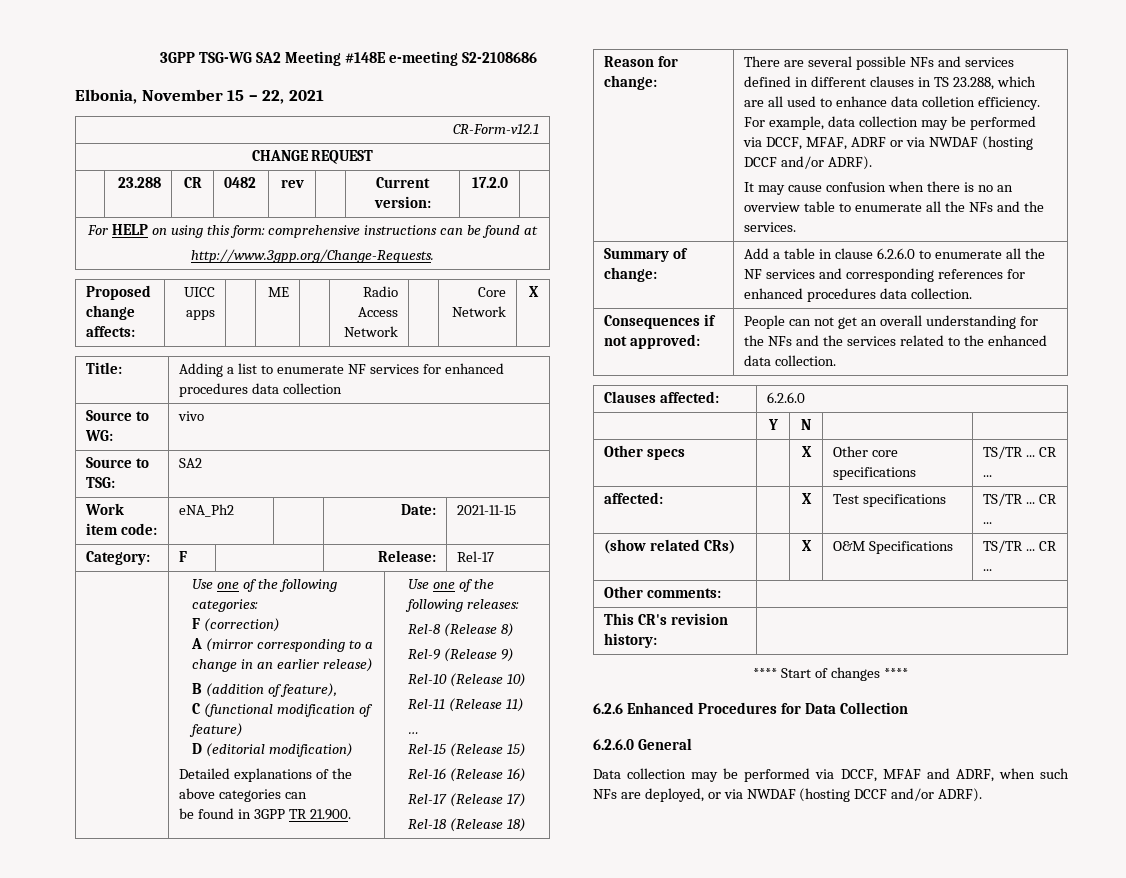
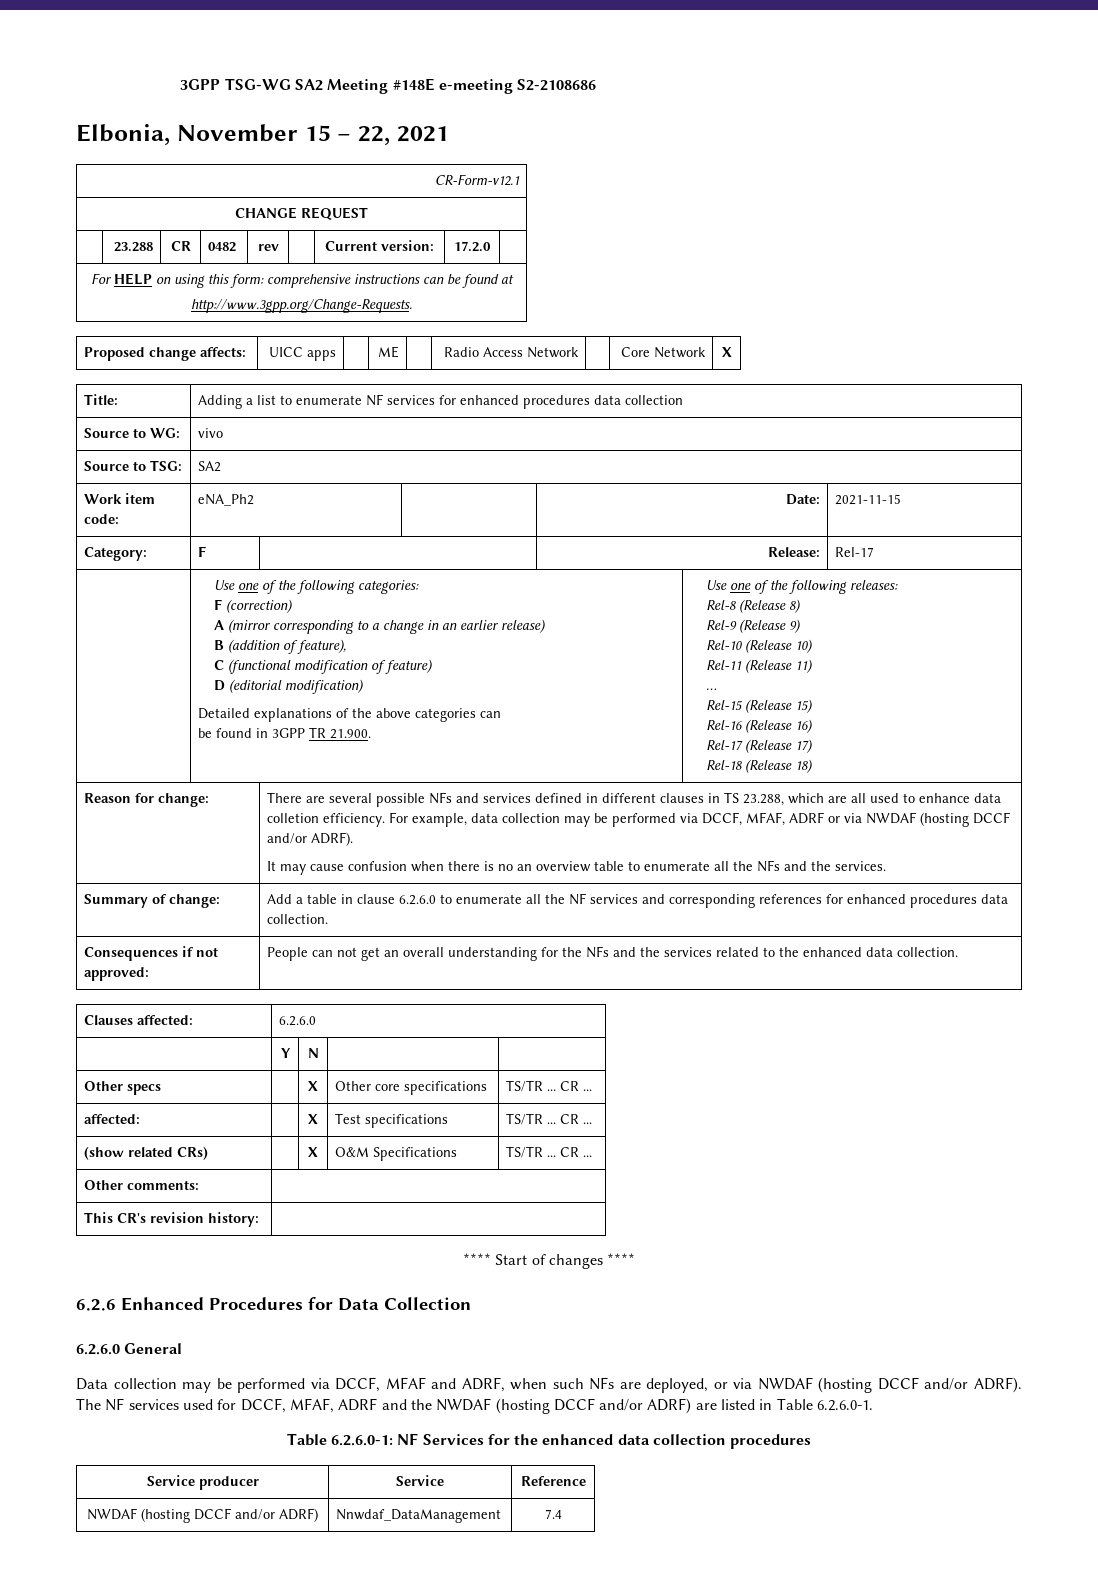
+ The NF services used for DCCF, MFAF, ADRF and the NWDAF (hosting DCCF and/or ADRF) are listed in Table 6.2.6.0-1.
+ Table 6.2.6.0-1: NF Services for the enhanced data collection procedures
+ Service producer | Service | Reference
+ NWDAF (hosting DCCF and/or ADRF) | Nnwdaf_DataManagement | 7.4

